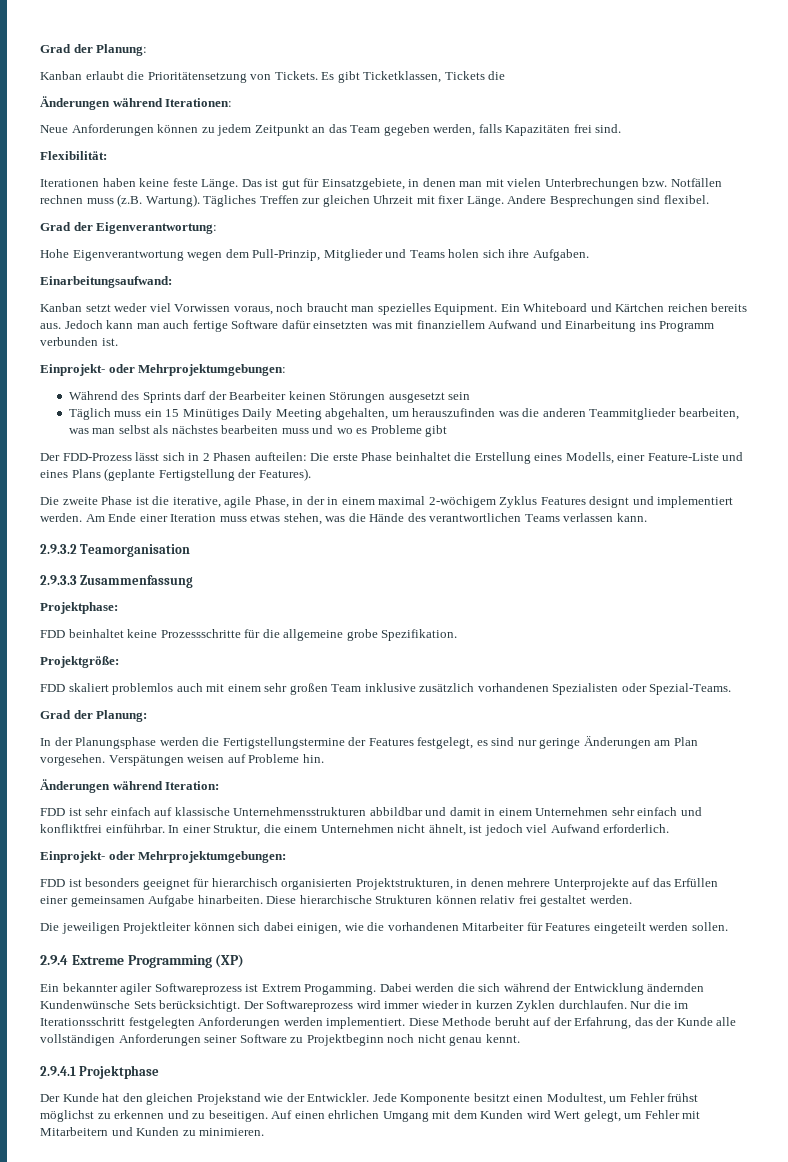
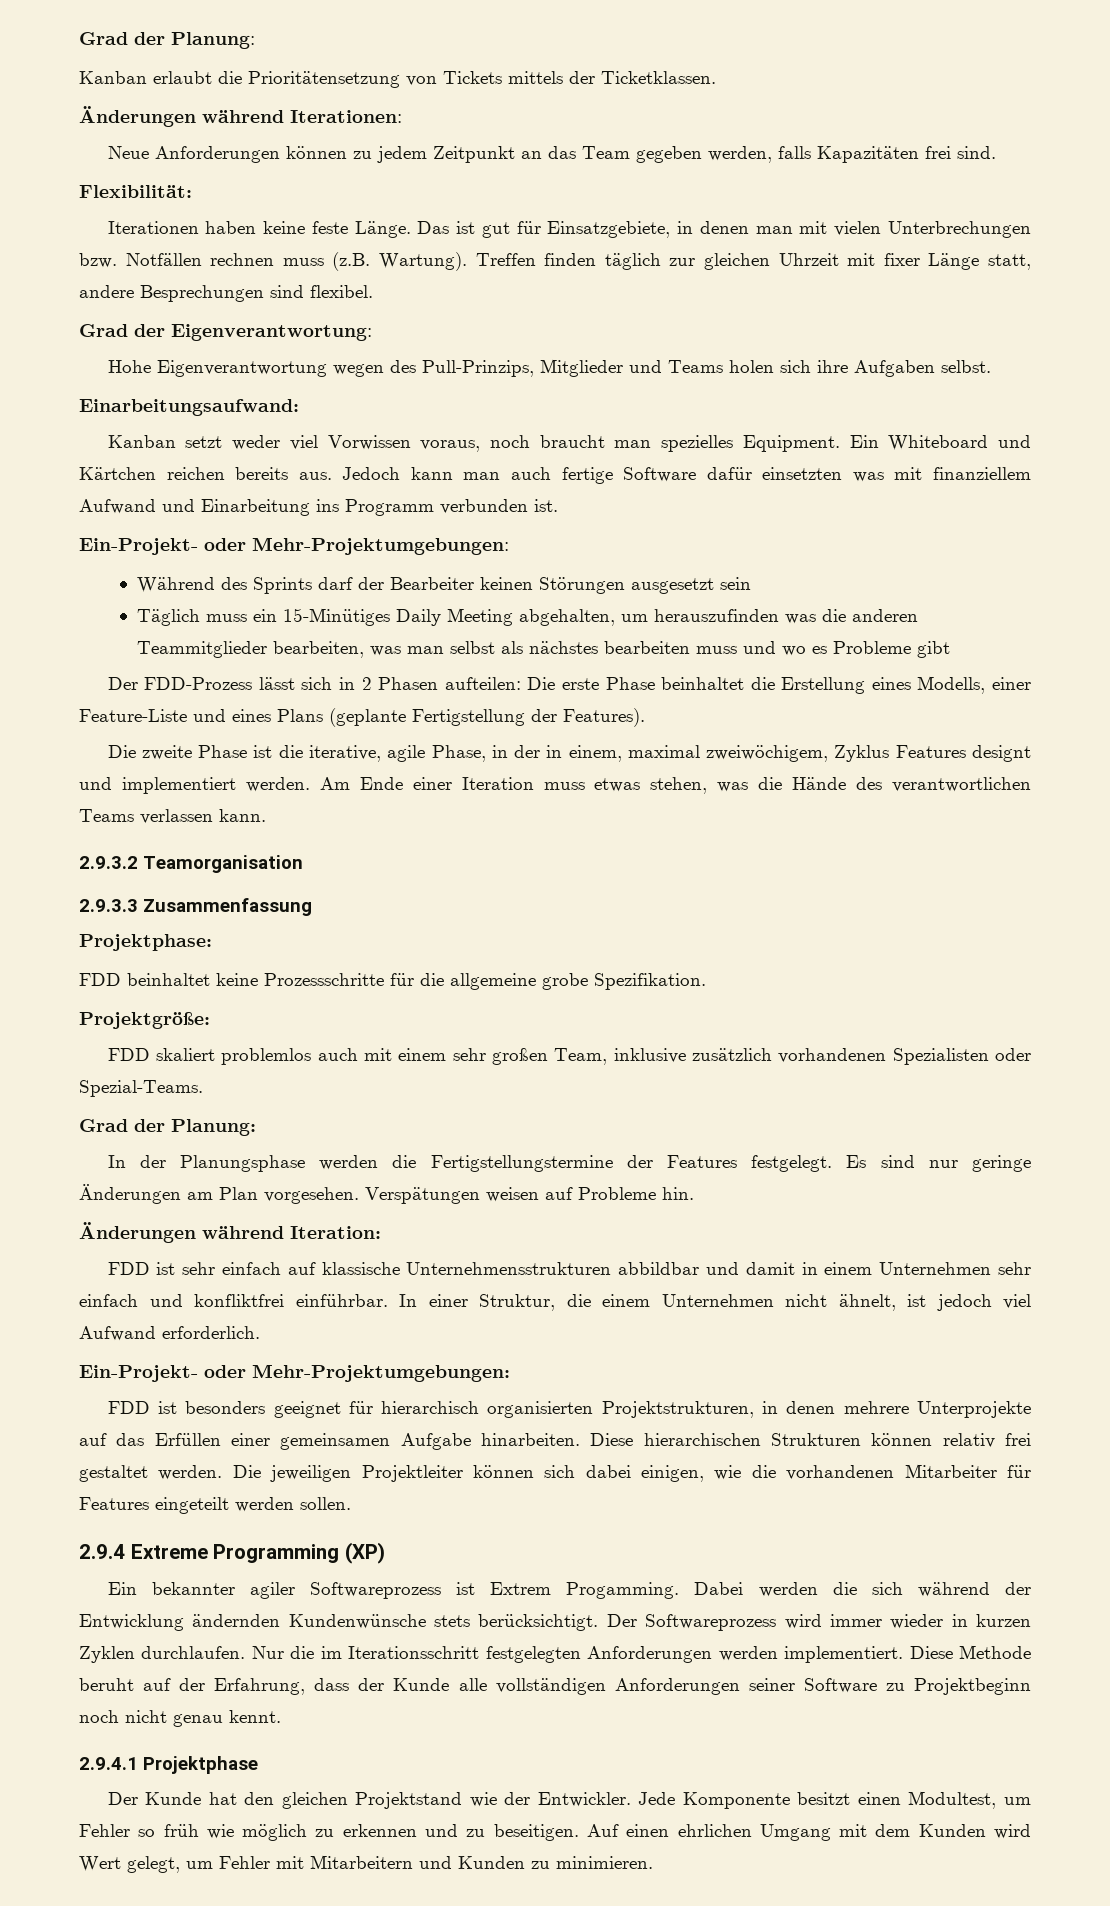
- Kanban erlaubt die Prioritätensetzung von Tickets. Es gibt Ticketklassen, Tickets die
+ Kanban erlaubt die Prioritätensetzung von Tickets mittels der Ticketklassen.
- Tägliches Treffen zur gleichen Uhrzeit mit fixer Länge. Andere Besprechungen sind flexibel.
+ Treffen finden täglich zur gleichen Uhrzeit mit fixer Länge statt, andere Besprechungen sind flexibel.
- Hohe Eigenverantwortung wegen dem Pull-Prinzip, Mitglieder und Teams holen sich ihre Aufgaben.
+ Hohe Eigenverantwortung wegen des Pull-Prinzips, Mitglieder und Teams holen sich ihre Aufgaben selbst.
  Jedoch kann man auch fertige Software dafür einsetzten was mit finanziellem Aufwand und Einarbeitung ins Programm verbunden ist.
- Einprojekt- oder Mehrprojektumgebungen:
+ Ein-Projekt- oder Mehr-Projektumgebungen:
- Täglich muss ein 15 Minütiges Daily Meeting abgehalten, um herauszufinden was die anderen Teammitglieder bearbeiten, was man selbst als nächstes bearbeiten muss und wo es Probleme gibt
+ Täglich muss ein 15-Minütiges Daily Meeting abgehalten, um herauszufinden was die anderen Teammitglieder bearbeiten, was man selbst als nächstes bearbeiten muss und wo es Probleme gibt
- Die zweite Phase ist die iterative, agile Phase, in der in einem maximal 2-wöchigem Zyklus Features designt und implementiert werden.
+ Die zweite Phase ist die iterative, agile Phase, in der in einem, maximal zweiwöchigem, Zyklus Features designt und implementiert werden.
- FDD skaliert problemlos auch mit einem sehr großen Team inklusive zusätzlich vorhandenen Spezialisten oder Spezial-Teams.
+ FDD skaliert problemlos auch mit einem sehr großen Team, inklusive zusätzlich vorhandenen Spezialisten oder Spezial-Teams.
- In der Planungsphase werden die Fertigstellungstermine der Features festgelegt, es sind nur geringe Änderungen am Plan vorgesehen.
+ In der Planungsphase werden die Fertigstellungstermine der Features festgelegt. Es sind nur geringe Änderungen am Plan vorgesehen.
  In einer Struktur, die einem Unternehmen nicht ähnelt, ist jedoch viel Aufwand erforderlich.
- Einprojekt- oder Mehrprojektumgebungen:
+ Ein-Projekt- oder Mehr-Projektumgebungen:
- Diese hierarchische Strukturen können relativ frei gestaltet werden.
- Die jeweiligen Projektleiter können sich dabei einigen, wie die vorhandenen Mitarbeiter für Features eingeteilt werden sollen.
+ Diese hierarchischen Strukturen können relativ frei gestaltet werden. Die jeweiligen Projektleiter können sich dabei einigen, wie die vorhandenen Mitarbeiter für Features eingeteilt werden sollen.
- Dabei werden die sich während der Entwicklung ändernden Kundenwünsche Sets berücksichtigt.
+ Dabei werden die sich während der Entwicklung ändernden Kundenwünsche stets berücksichtigt.
- Diese Methode beruht auf der Erfahrung, das der Kunde alle vollständigen Anforderungen seiner Software zu Projektbeginn noch nicht genau kennt.
+ Diese Methode beruht auf der Erfahrung, dass der Kunde alle vollständigen Anforderungen seiner Software zu Projektbeginn noch nicht genau kennt.
- Der Kunde hat den gleichen Projekstand wie der Entwickler.
+ Der Kunde hat den gleichen Projektstand wie der Entwickler.
- Jede Komponente besitzt einen Modultest, um Fehler frühst möglichst zu erkennen und zu beseitigen.
+ Jede Komponente besitzt einen Modultest, um Fehler so früh wie möglich zu erkennen und zu beseitigen.

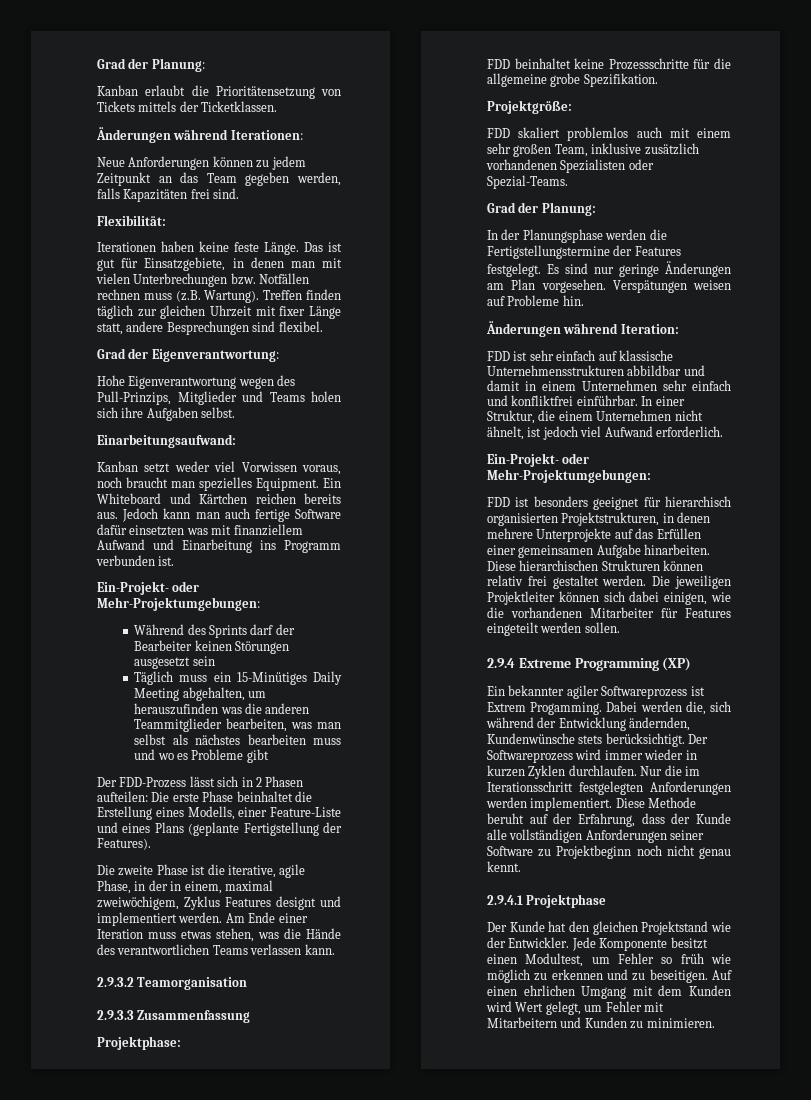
- Dabei werden die sich während der Entwicklung ändernden Kundenwünsche stets berücksichtigt.
+ Dabei werden die, sich während der Entwicklung ändernden, Kundenwünsche stets berücksichtigt.

